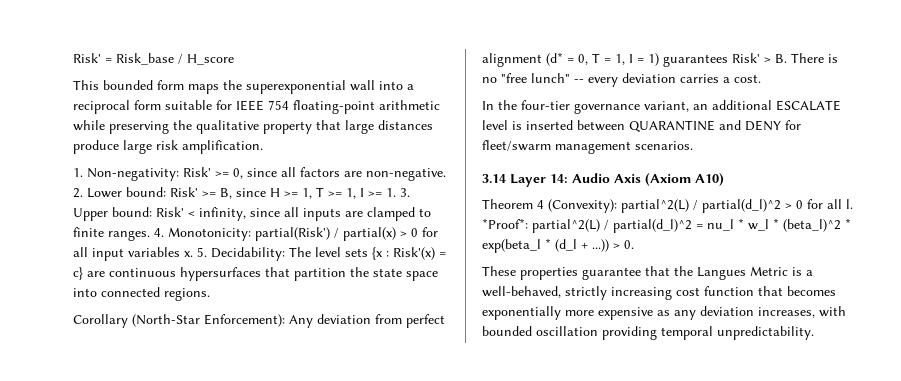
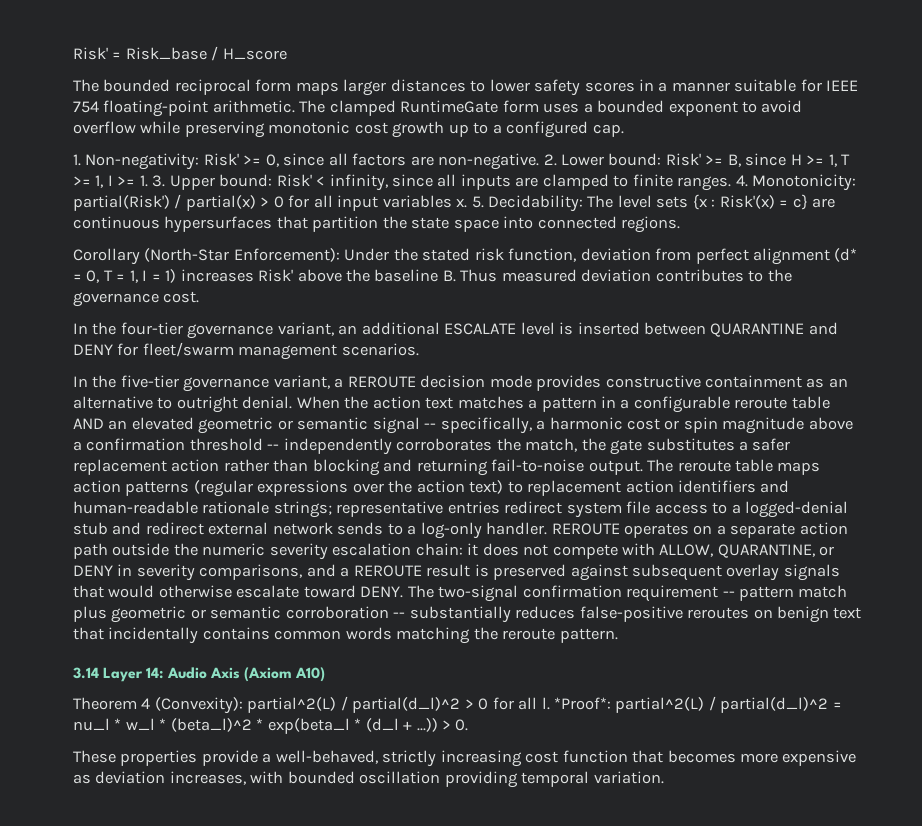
- This bounded form maps the superexponential wall into a reciprocal form suitable for IEEE 754 floating-point arithmetic while preserving the qualitative property that large distances produce large risk amplification.
+ The bounded reciprocal form maps larger distances to lower safety scores in a manner suitable for IEEE 754 floating-point arithmetic. The clamped RuntimeGate form uses a bounded exponent to avoid overflow while preserving monotonic cost growth up to a configured cap.
- Corollary (North-Star Enforcement): Any deviation from perfect alignment (d* = 0, T = 1, I = 1) guarantees Risk' > B. There is no "free lunch" -- every deviation carries a cost.
+ Corollary (North-Star Enforcement): Under the stated risk function, deviation from perfect alignment (d* = 0, T = 1, I = 1) increases Risk' above the baseline B. Thus measured deviation contributes to the governance cost.
+ In the five-tier governance variant, a REROUTE decision mode provides constructive containment as an alternative to outright denial. When the action text matches a pattern in a configurable reroute table AND an elevated geometric or semantic signal -- specifically, a harmonic cost or spin magnitude above a confirmation threshold -- independently corroborates the match, the gate substitutes a safer replacement action rather than blocking and returning fail-to-noise output. The reroute table maps action patterns (regular expressions over the action text) to replacement action identifiers and human-readable rationale strings; representative entries redirect system file access to a logged-denial stub and redirect external network sends to a log-only handler. REROUTE operates on a separate action path outside the numeric severity escalation chain: it does not compete with ALLOW, QUARANTINE, or DENY in severity comparisons, and a REROUTE result is preserved against subsequent overlay signals that would otherwise escalate toward DENY. The two-signal confirmation requirement -- pattern match plus geometric or semantic corroboration -- substantially reduces false-positive reroutes on benign text that incidentally contains common words matching the reroute pattern.
- These properties guarantee that the Langues Metric is a well-behaved, strictly increasing cost function that becomes exponentially more expensive as any deviation increases, with bounded oscillation providing temporal unpredictability.
+ These properties provide a well-behaved, strictly increasing cost function that becomes more expensive as deviation increases, with bounded oscillation providing temporal variation.

